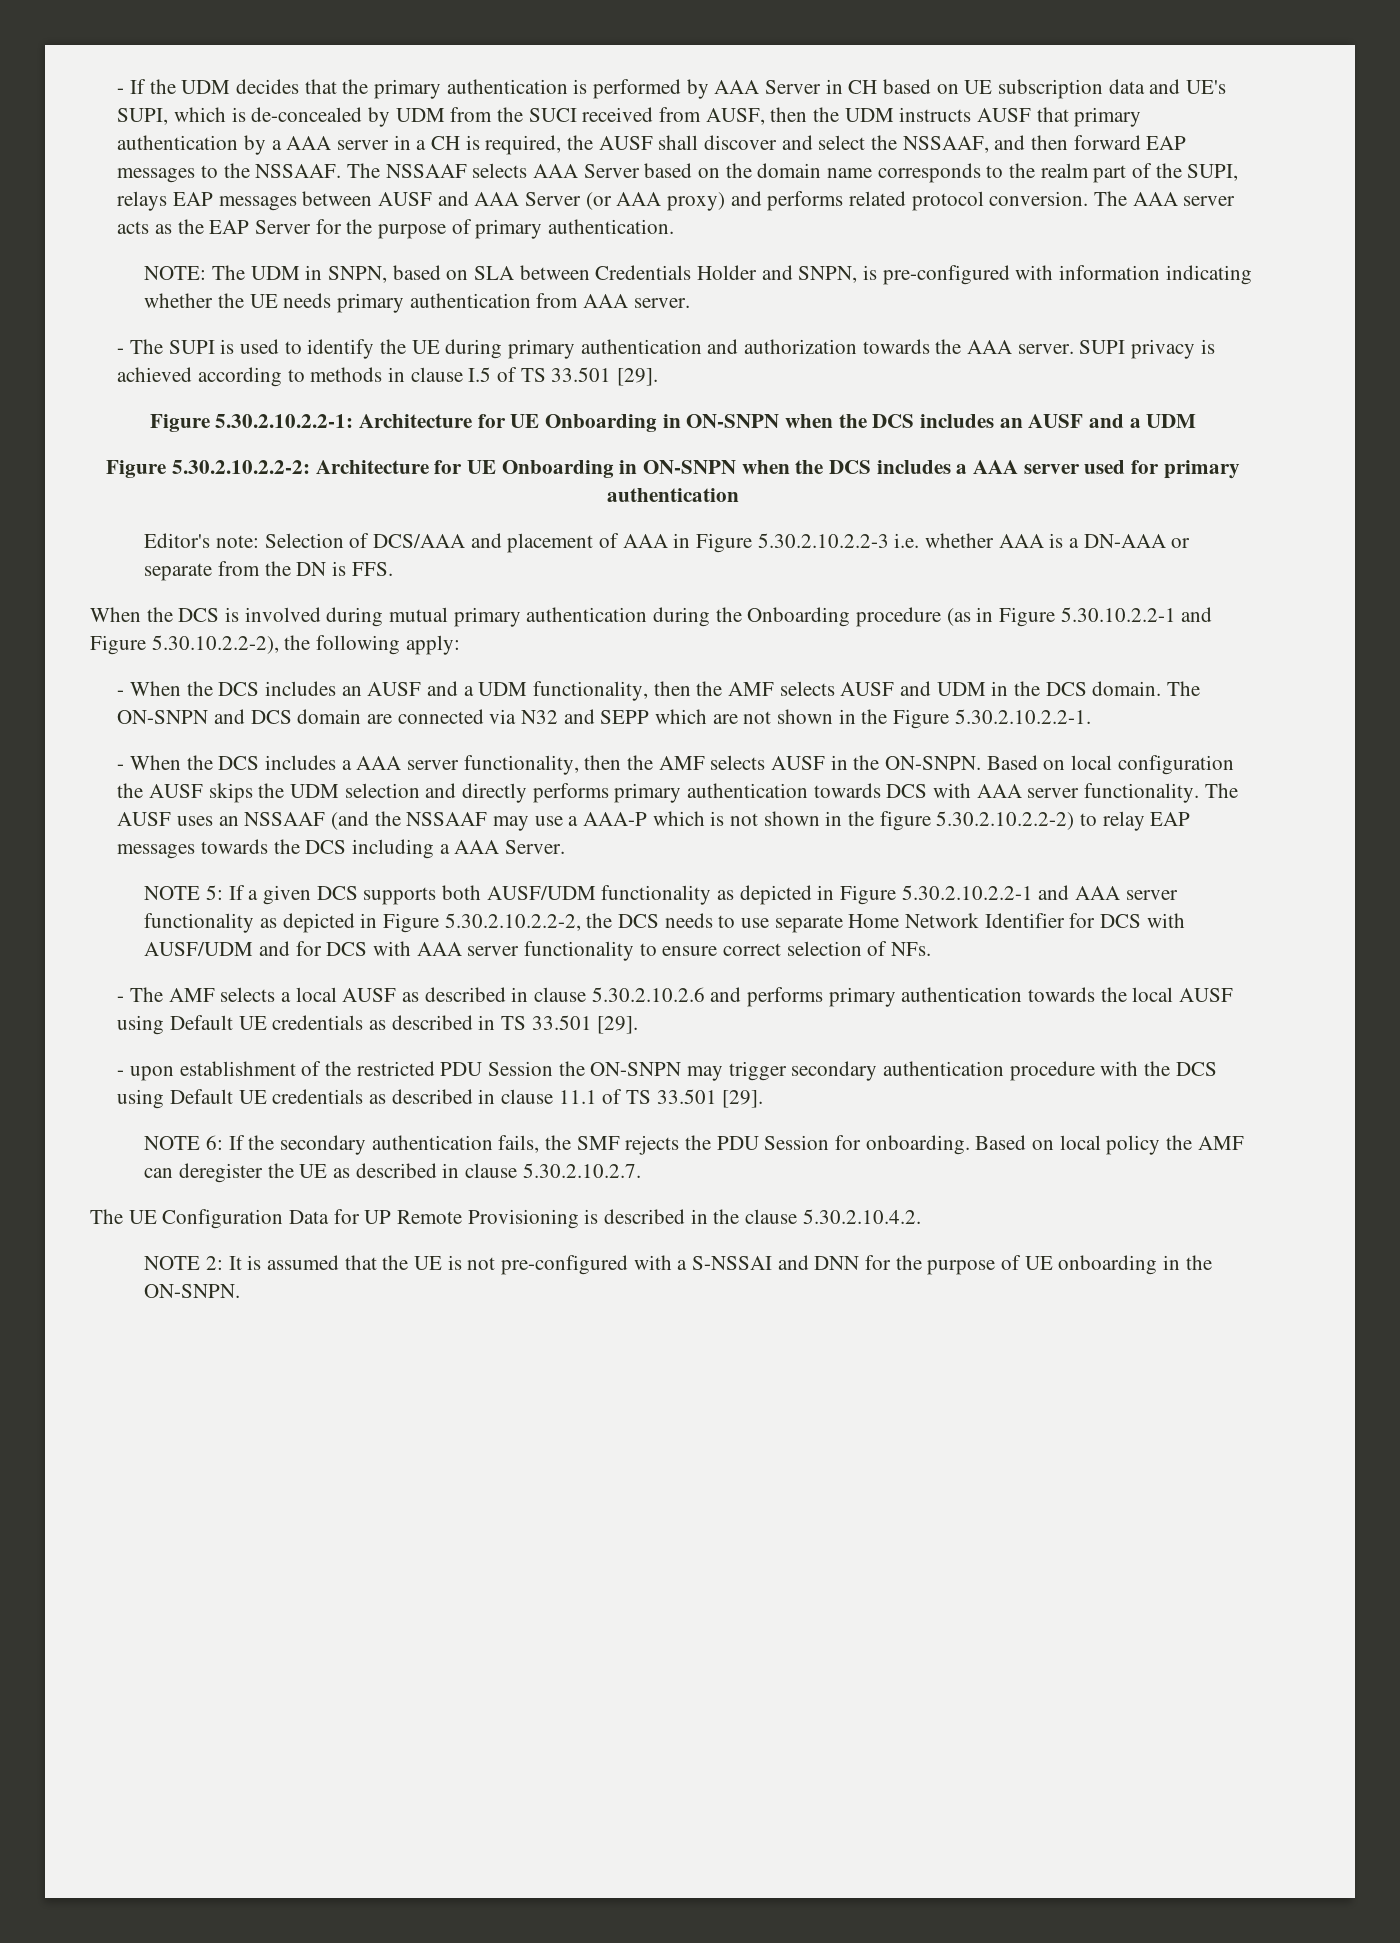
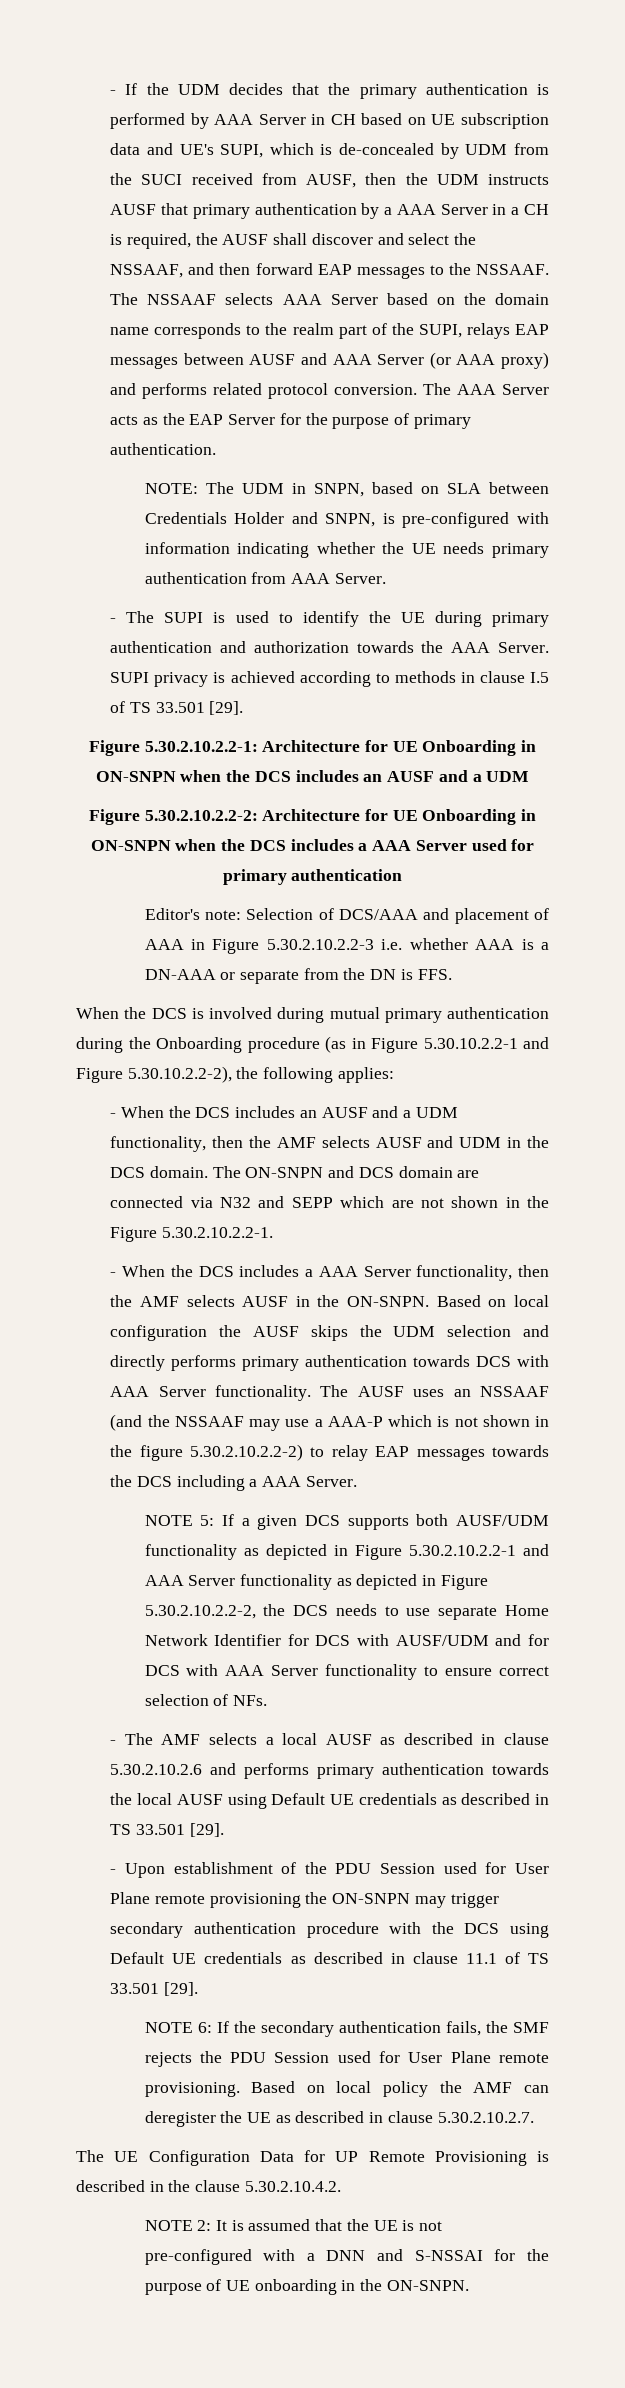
- - If the UDM decides that the primary authentication is performed by AAA Server in CH based on UE subscription data and UE's SUPI, which is de-concealed by UDM from the SUCI received from AUSF, then the UDM instructs AUSF that primary authentication by a AAA server in a CH is required, the AUSF shall discover and select the NSSAAF, and then forward EAP messages to the NSSAAF.
+ - If the UDM decides that the primary authentication is performed by AAA Server in CH based on UE subscription data and UE's SUPI, which is de-concealed by UDM from the SUCI received from AUSF, then the UDM instructs AUSF that primary authentication by a AAA Server in a CH is required, the AUSF shall discover and select the NSSAAF, and then forward EAP messages to the NSSAAF.
- The AAA server acts as the EAP Server for the purpose of primary authentication.
+ The AAA Server acts as the EAP Server for the purpose of primary authentication.
- NOTE: The UDM in SNPN, based on SLA between Credentials Holder and SNPN, is pre-configured with information indicating whether the UE needs primary authentication from AAA server.
+ NOTE: The UDM in SNPN, based on SLA between Credentials Holder and SNPN, is pre-configured with information indicating whether the UE needs primary authentication from AAA Server.
- - The SUPI is used to identify the UE during primary authentication and authorization towards the AAA server.
+ - The SUPI is used to identify the UE during primary authentication and authorization towards the AAA Server.
- Figure 5.30.2.10.2.2-2: Architecture for UE Onboarding in ON-SNPN when the DCS includes a AAA server used for primary authentication
+ Figure 5.30.2.10.2.2-2: Architecture for UE Onboarding in ON-SNPN when the DCS includes a AAA Server used for primary authentication
- When the DCS is involved during mutual primary authentication during the Onboarding procedure (as in Figure 5.30.10.2.2-1 and Figure 5.30.10.2.2-2), the following apply:
+ When the DCS is involved during mutual primary authentication during the Onboarding procedure (as in Figure 5.30.10.2.2-1 and Figure 5.30.10.2.2-2), the following applies:
- - When the DCS includes a AAA server functionality, then the AMF selects AUSF in the ON-SNPN.
+ - When the DCS includes a AAA Server functionality, then the AMF selects AUSF in the ON-SNPN.
- Based on local configuration the AUSF skips the UDM selection and directly performs primary authentication towards DCS with AAA server functionality.
+ Based on local configuration the AUSF skips the UDM selection and directly performs primary authentication towards DCS with AAA Server functionality.
- NOTE 5: If a given DCS supports both AUSF/UDM functionality as depicted in Figure 5.30.2.10.2.2-1 and AAA server functionality as depicted in Figure 5.30.2.10.2.2-2, the DCS needs to use separate Home Network Identifier for DCS with AUSF/UDM and for DCS with AAA server functionality to ensure correct selection of NFs.
+ NOTE 5: If a given DCS supports both AUSF/UDM functionality as depicted in Figure 5.30.2.10.2.2-1 and AAA Server functionality as depicted in Figure 5.30.2.10.2.2-2, the DCS needs to use separate Home Network Identifier for DCS with AUSF/UDM and for DCS with AAA Server functionality to ensure correct selection of NFs.
- - upon establishment of the restricted PDU Session the ON-SNPN may trigger secondary authentication procedure with the DCS using Default UE credentials as described in clause 11.1 of TS 33.501 [29].
+ - Upon establishment of the PDU Session used for User Plane remote provisioning the ON-SNPN may trigger secondary authentication procedure with the DCS using Default UE credentials as described in clause 11.1 of TS 33.501 [29].
- NOTE 6: If the secondary authentication fails, the SMF rejects the PDU Session for onboarding.
+ NOTE 6: If the secondary authentication fails, the SMF rejects the PDU Session used for User Plane remote provisioning.
- NOTE 2: It is assumed that the UE is not pre-configured with a S-NSSAI and DNN for the purpose of UE onboarding in the ON-SNPN.
+ NOTE 2: It is assumed that the UE is not pre-configured with a DNN and S-NSSAI for the purpose of UE onboarding in the ON-SNPN.

